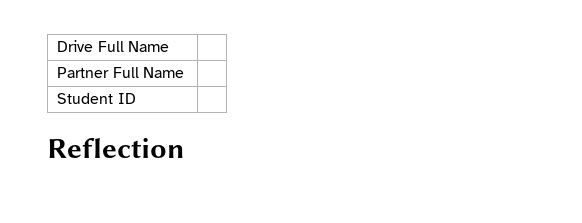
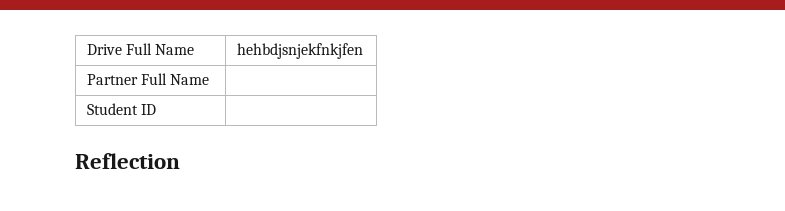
- Drive Full Name |
+ Drive Full Name | hehbdjsnjekfnkjfen

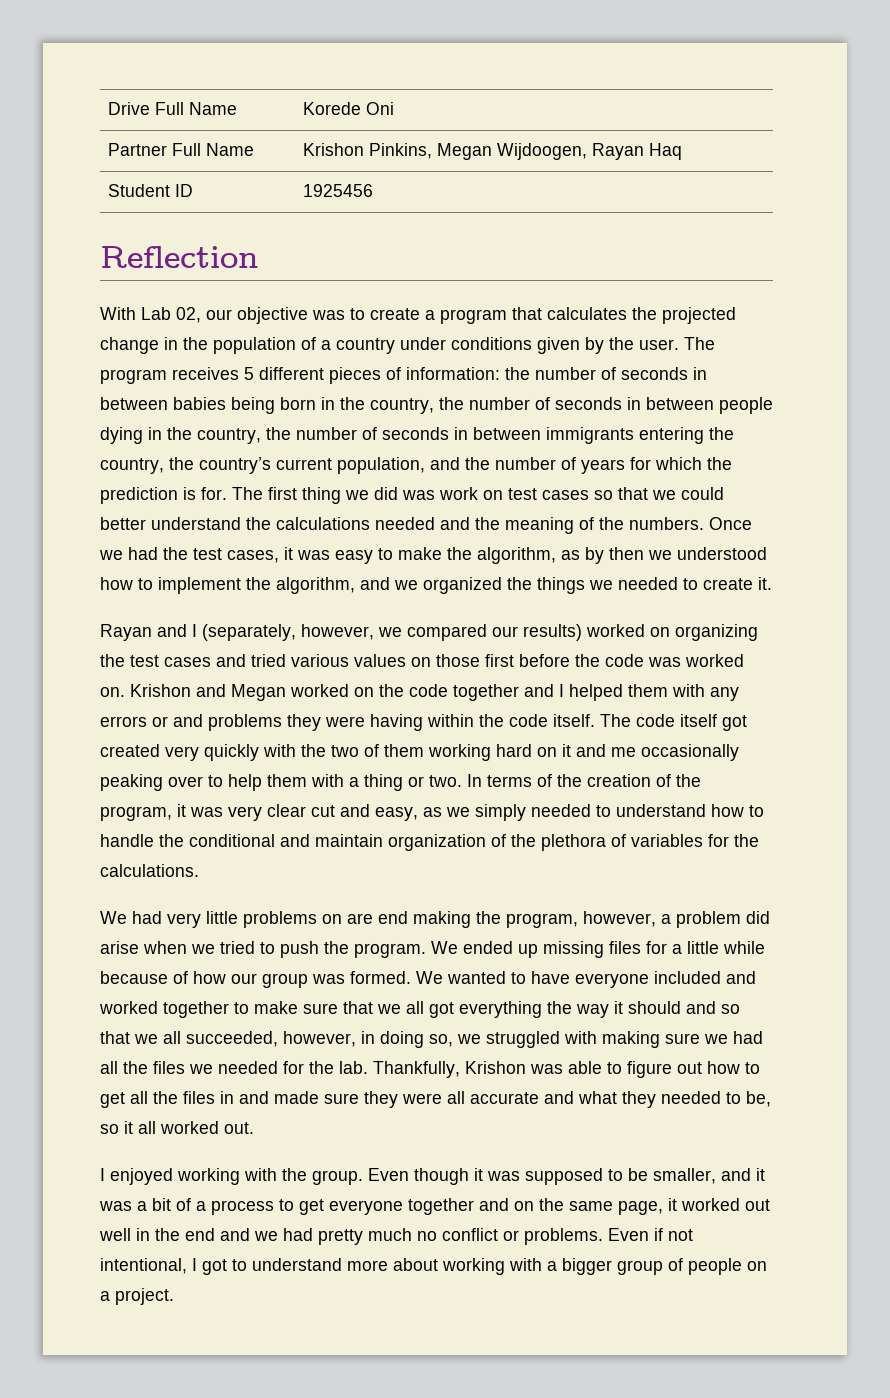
- Drive Full Name | hehbdjsnjekfnkjfen
+ Drive Full Name | Korede Oni
- Partner Full Name |
+ Partner Full Name | Krishon Pinkins, Megan Wijdoogen, Rayan Haq
- Student ID |
+ Student ID | 1925456
+ With Lab 02, our objective was to create a program that calculates the projected change in the population of a country under conditions given by the user. The program receives 5 different pieces of information: the number of seconds in between babies being born in the country, the number of seconds in between people dying in the country, the number of seconds in between immigrants entering the country, the country’s current population, and the number of years for which the prediction is for. The first thing we did was work on test cases so that we could better understand the calculations needed and the meaning of the numbers. Once we had the test cases, it was easy to make the algorithm, as by then we understood how to implement the algorithm, and we organized the things we needed to create it.
+ Rayan and I (separately, however, we compared our results) worked on organizing the test cases and tried various values on those first before the code was worked on. Krishon and Megan worked on the code together and I helped them with any errors or and problems they were having within the code itself. The code itself got created very quickly with the two of them working hard on it and me occasionally peaking over to help them with a thing or two. In terms of the creation of the program, it was very clear cut and easy, as we simply needed to understand how to handle the conditional and maintain organization of the plethora of variables for the calculations.
+ We had very little problems on are end making the program, however, a problem did arise when we tried to push the program. We ended up missing files for a little while because of how our group was formed. We wanted to have everyone included and worked together to make sure that we all got everything the way it should and so that we all succeeded, however, in doing so, we struggled with making sure we had all the files we needed for the lab. Thankfully, Krishon was able to figure out how to get all the files in and made sure they were all accurate and what they needed to be, so it all worked out.
+ I enjoyed working with the group. Even though it was supposed to be smaller, and it was a bit of a process to get everyone together and on the same page, it worked out well in the end and we had pretty much no conflict or problems. Even if not intentional, I got to understand more about working with a bigger group of people on a project.

